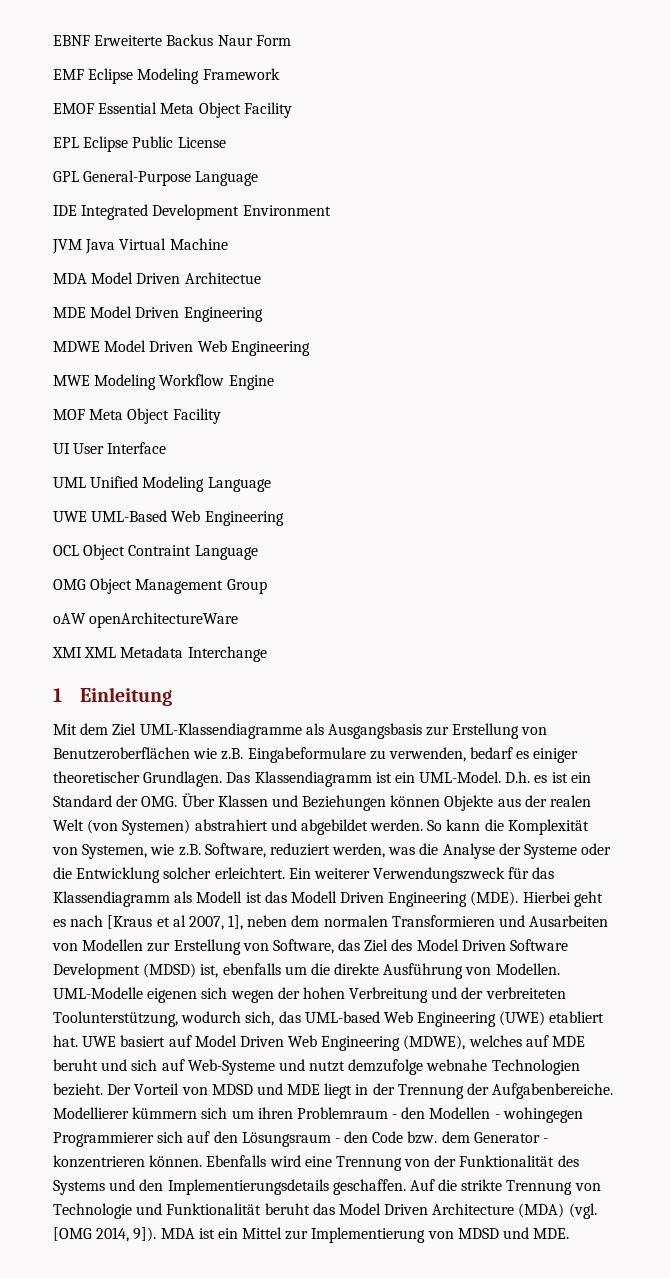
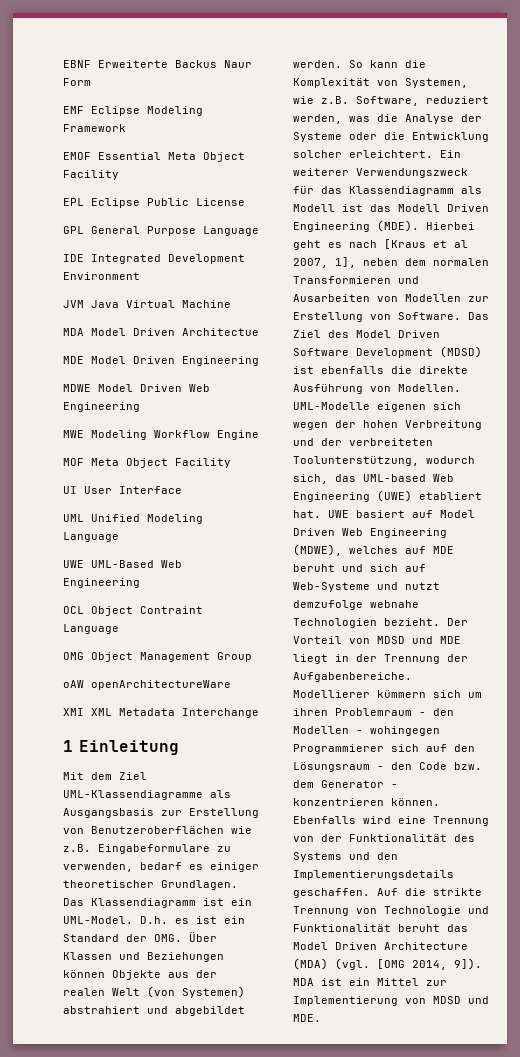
- GPL General-Purpose Language
+ GPL General Purpose Language
- Hierbei geht es nach [Kraus et al 2007, 1], neben dem normalen Transformieren und Ausarbeiten von Modellen zur Erstellung von Software, das Ziel des Model Driven Software Development (MDSD) ist, ebenfalls um die direkte Ausführung von Modellen.
+ Hierbei geht es nach [Kraus et al 2007, 1], neben dem normalen Transformieren und Ausarbeiten von Modellen zur Erstellung von Software. Das Ziel des Model Driven Software Development (MDSD) ist ebenfalls die direkte Ausführung von Modellen.

